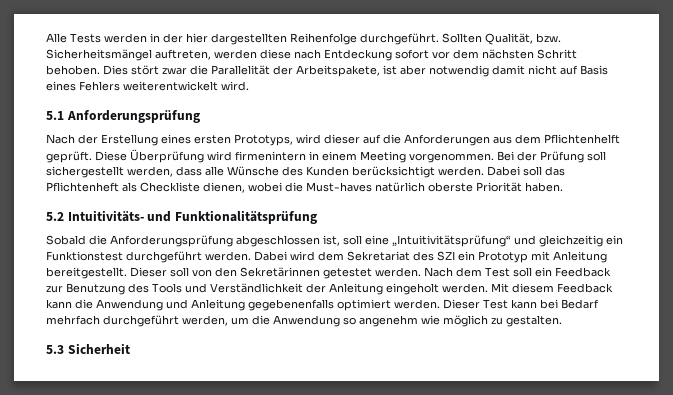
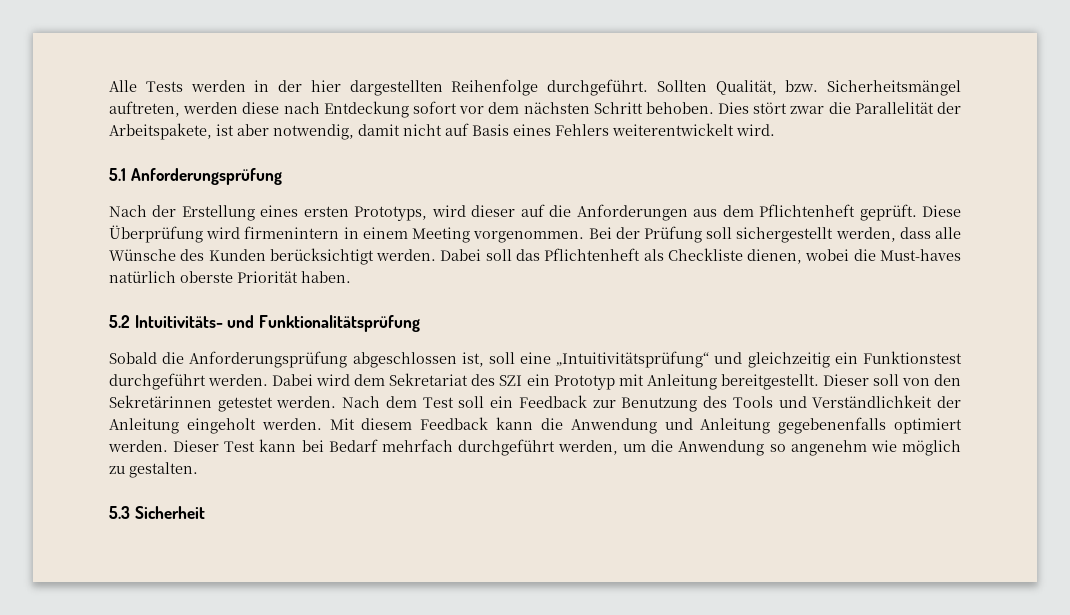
- Dies stört zwar die Parallelität der Arbeitspakete, ist aber notwendig damit nicht auf Basis eines Fehlers weiterentwickelt wird.
+ Dies stört zwar die Parallelität der Arbeitspakete, ist aber notwendig, damit nicht auf Basis eines Fehlers weiterentwickelt wird.
- Nach der Erstellung eines ersten Prototyps, wird dieser auf die Anforderungen aus dem Pflichtenhelft geprüft.
+ Nach der Erstellung eines ersten Prototyps, wird dieser auf die Anforderungen aus dem Pflichtenheft geprüft.

